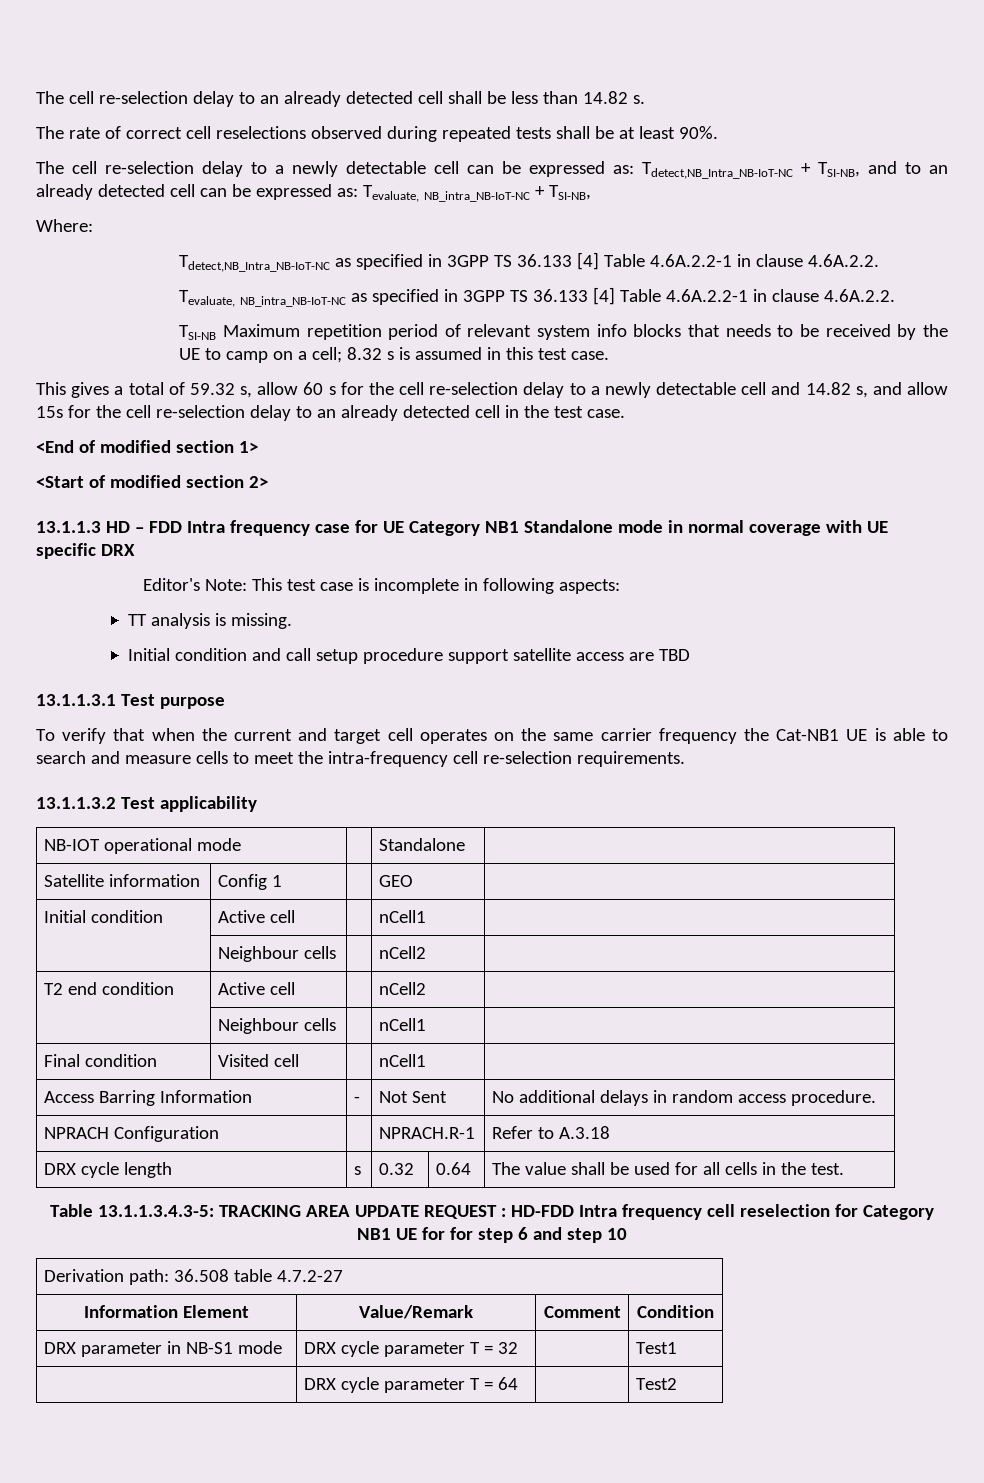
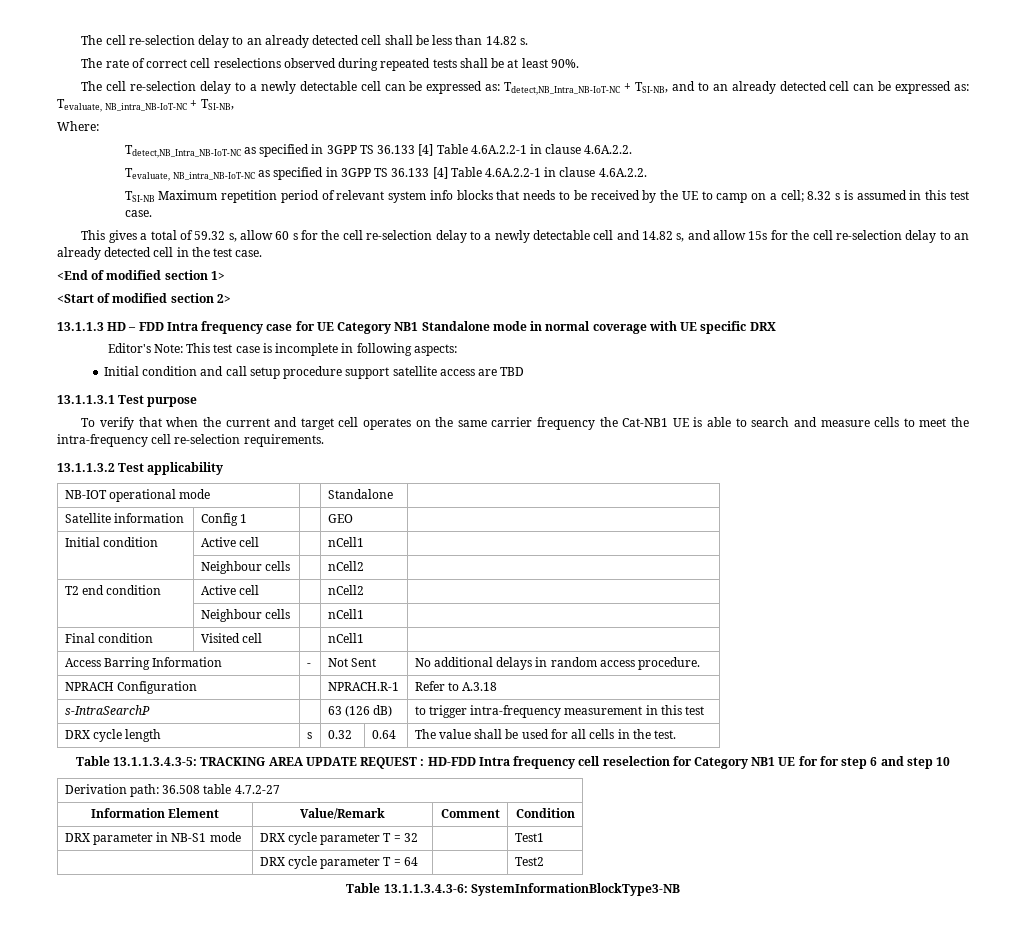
- TT analysis is missing.
+ s-IntraSearchP | | 63 (126 dB) | to trigger intra-frequency measurement in this test
+ Table 13.1.1.3.4.3-6: SystemInformationBlockType3-NB

